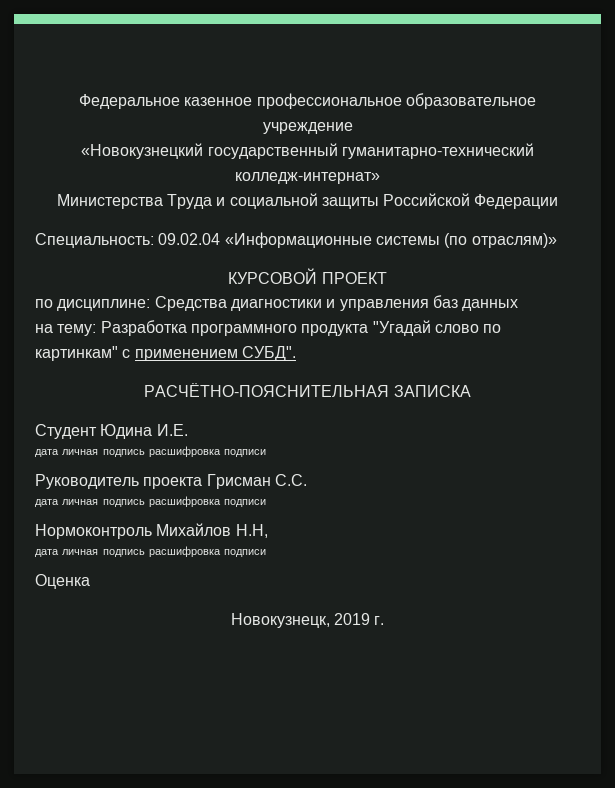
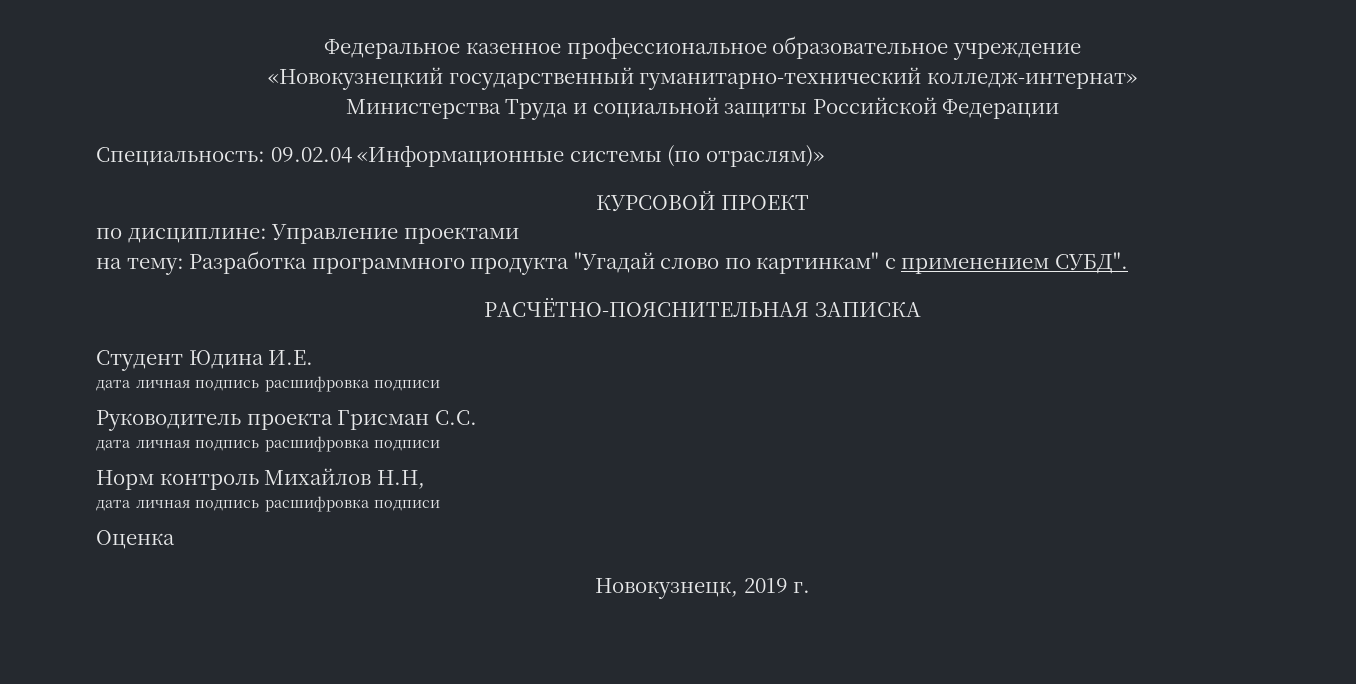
- по дисциплине: Средства диагностики и управления баз данных
+ по дисциплине: Управление проектами
- Нормоконтроль Михайлов Н.Н,
+ Норм контроль Михайлов Н.Н,

